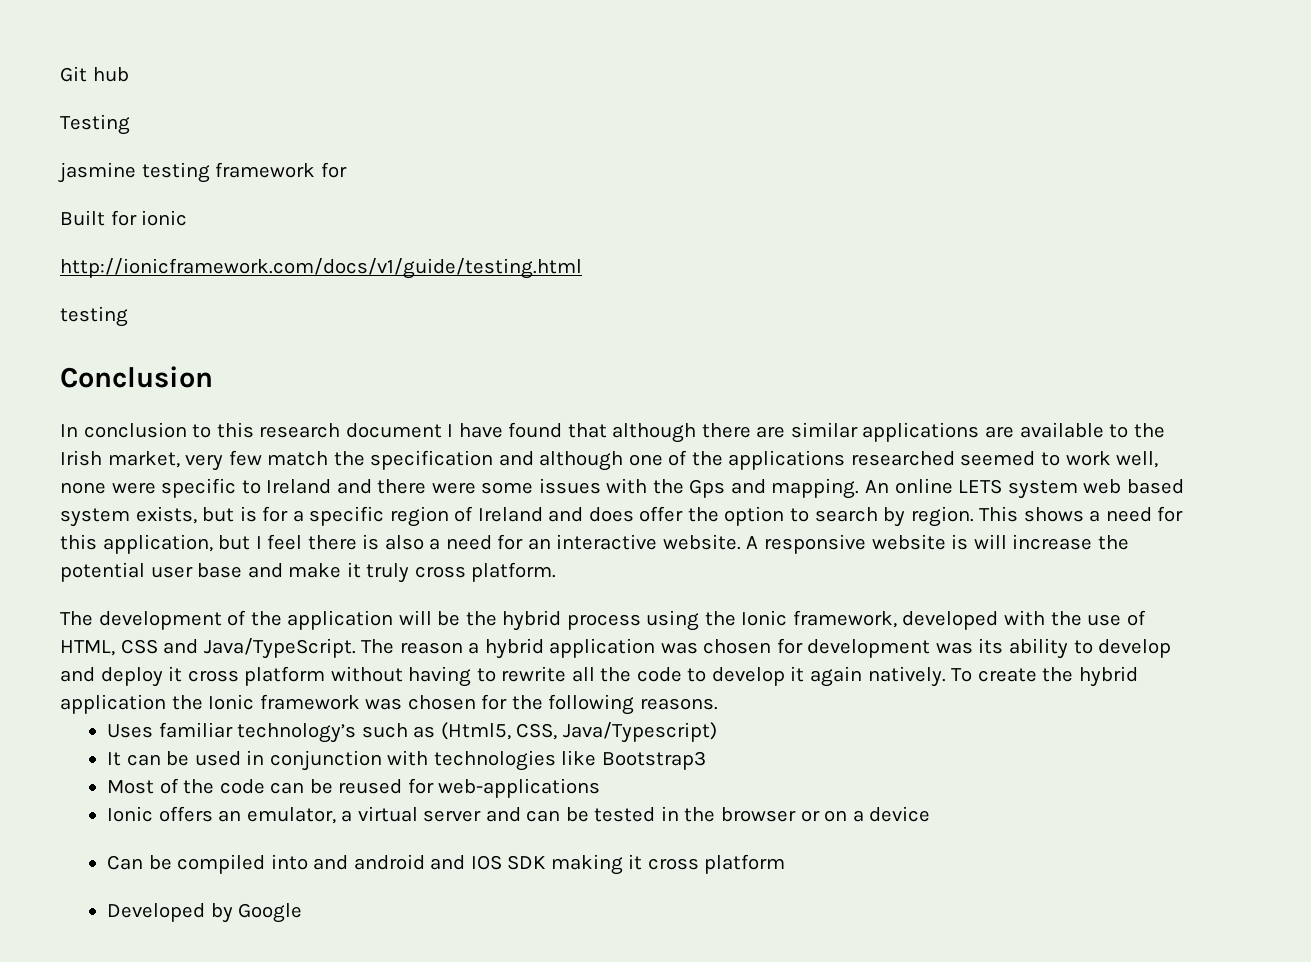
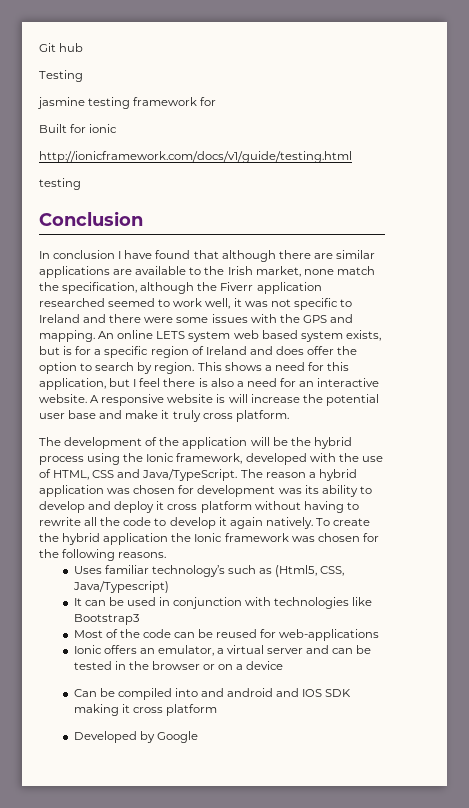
- In conclusion to this research document I have found that although there are similar applications are available to the Irish market, very few match the specification and although one of the applications researched seemed to work well, none were specific to Ireland and there were some issues with the Gps and mapping.
+ In conclusion I have found that although there are similar applications are available to the Irish market, none match the specification, although the Fiverr application researched seemed to work well, it was not specific to Ireland and there were some issues with the GPS and mapping.

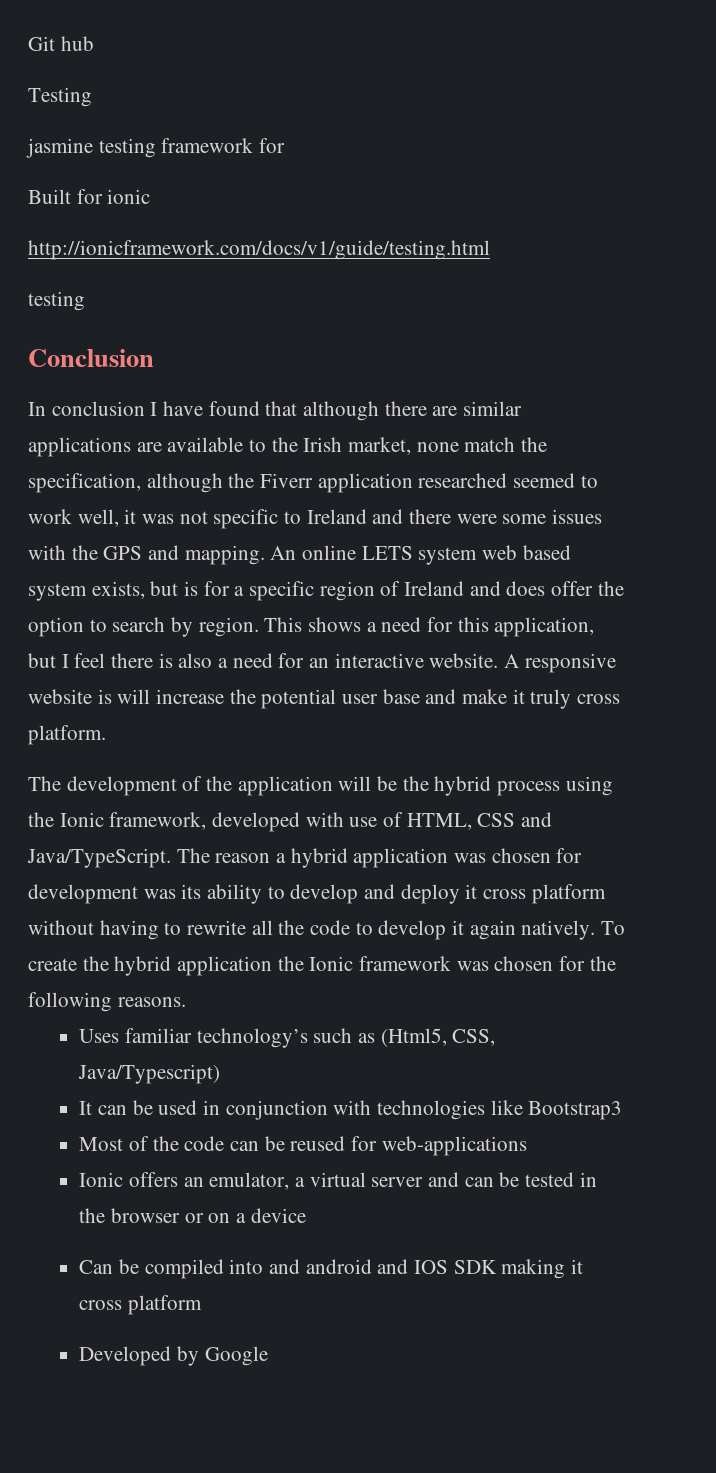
- The development of the application will be the hybrid process using the Ionic framework, developed with the use of HTML, CSS and Java/TypeScript.
+ The development of the application will be the hybrid process using the Ionic framework, developed with use of HTML, CSS and Java/TypeScript.

